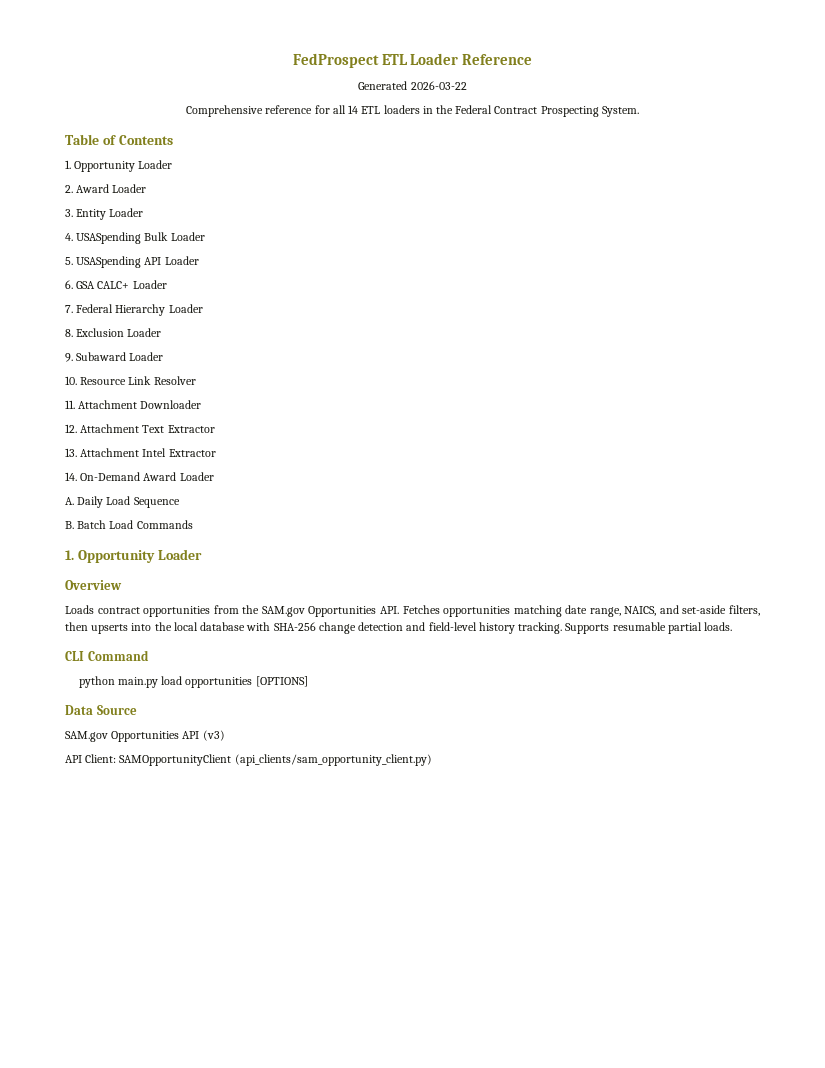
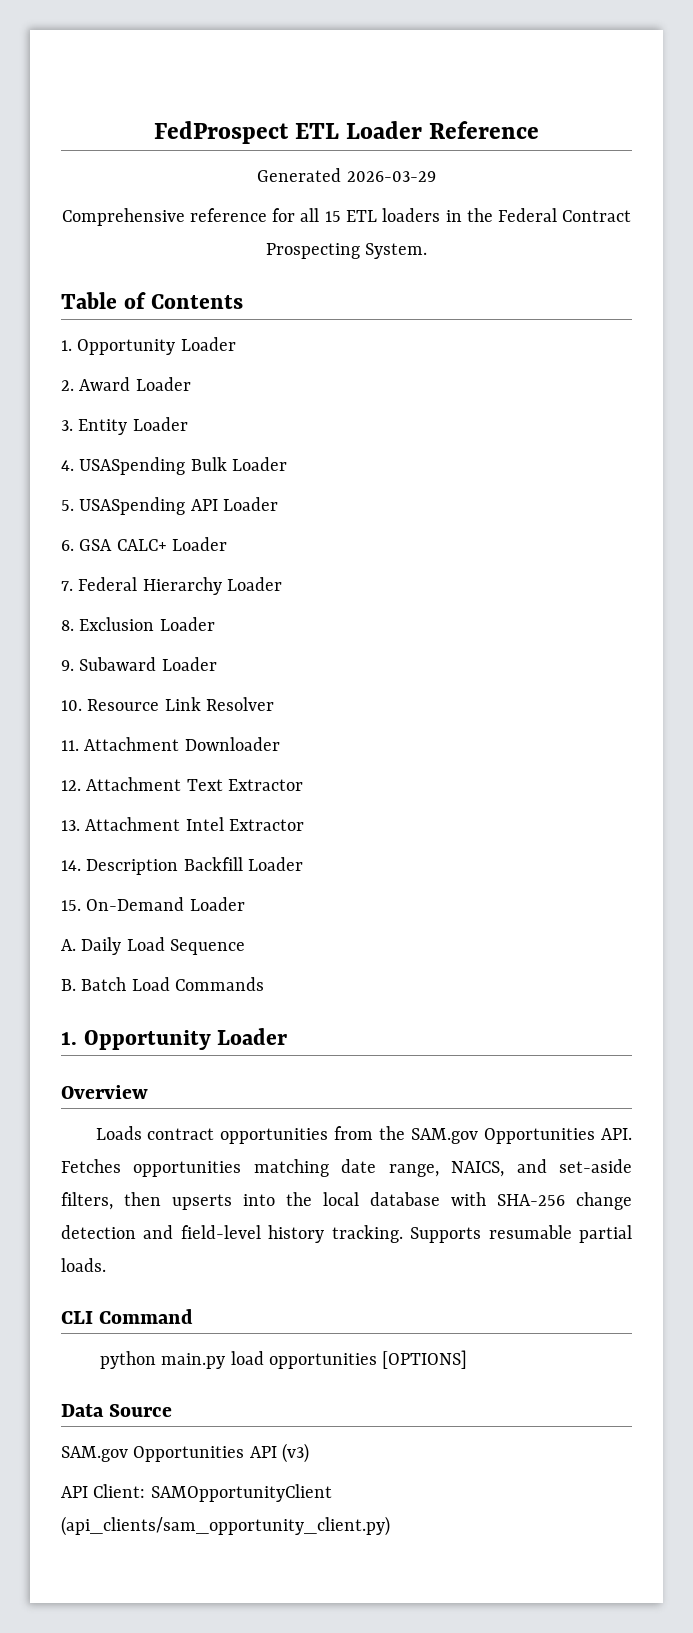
- Generated 2026-03-22
+ Generated 2026-03-29
- Comprehensive reference for all 14 ETL loaders in the Federal Contract Prospecting System.
+ Comprehensive reference for all 15 ETL loaders in the Federal Contract Prospecting System.
- 14. On-Demand Award Loader
+ 14. Description Backfill Loader
+ 15. On-Demand Loader

